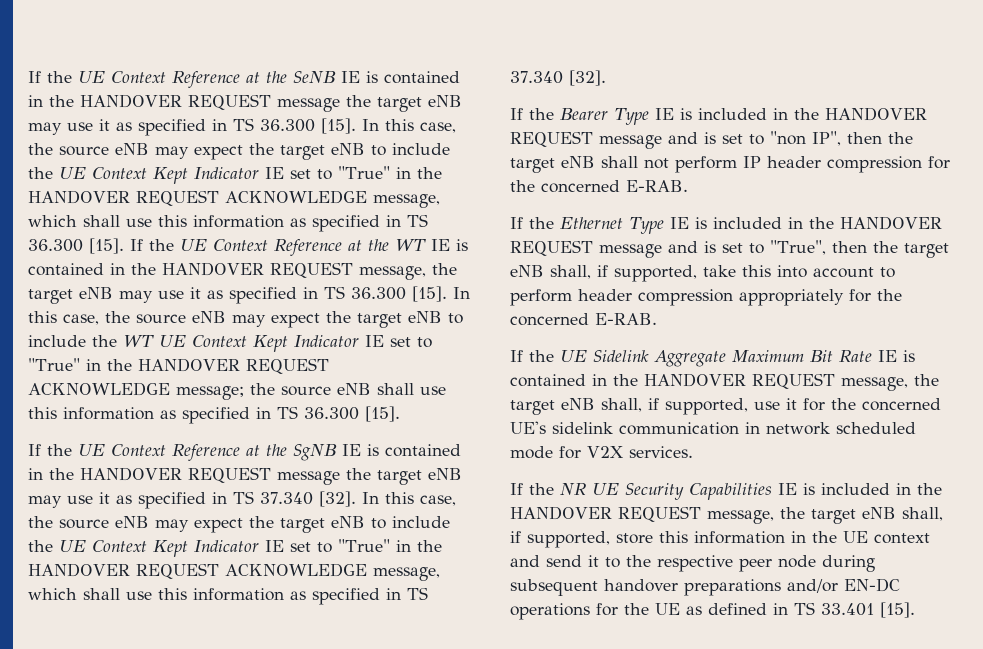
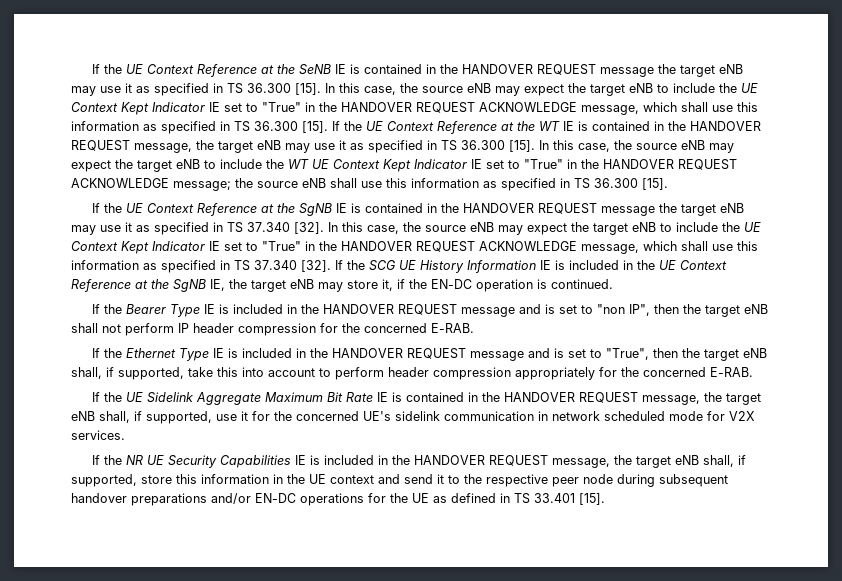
+ If the SCG UE History Information IE is included in the UE Context Reference at the SgNB IE, the target eNB may store it, if the EN-DC operation is continued.

